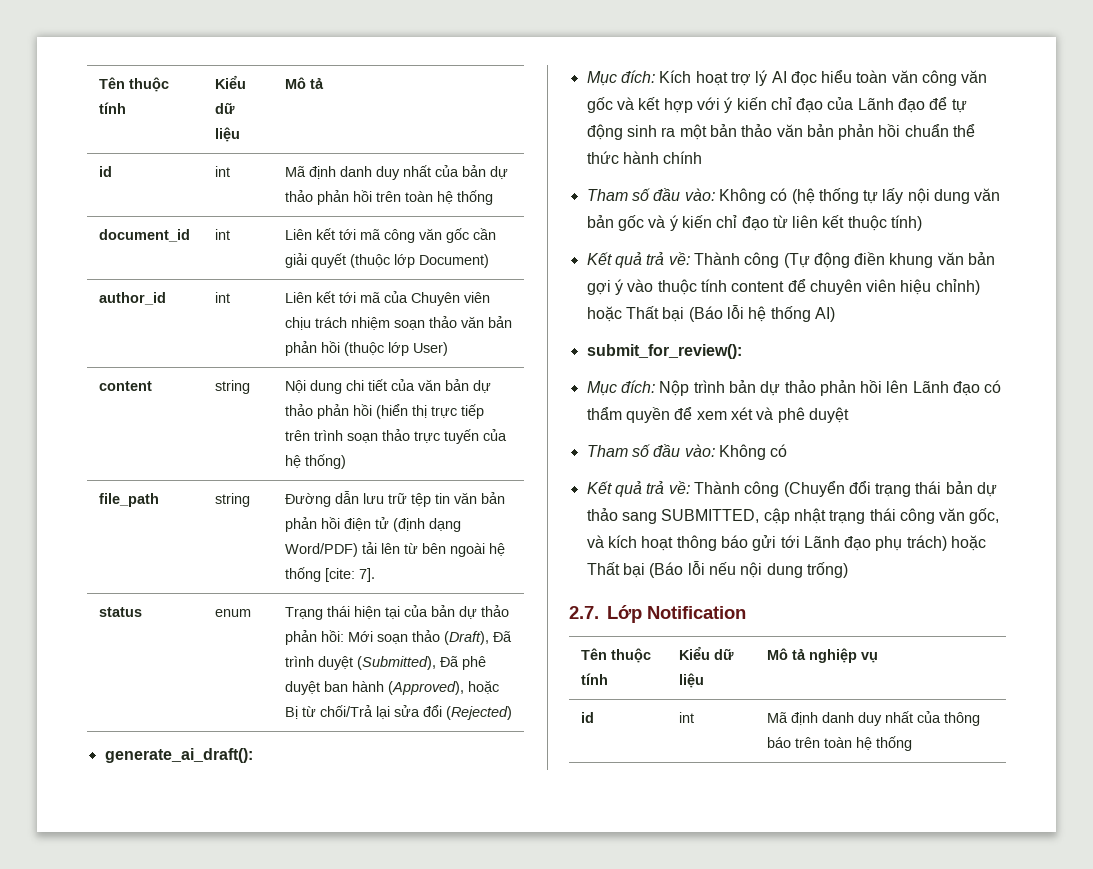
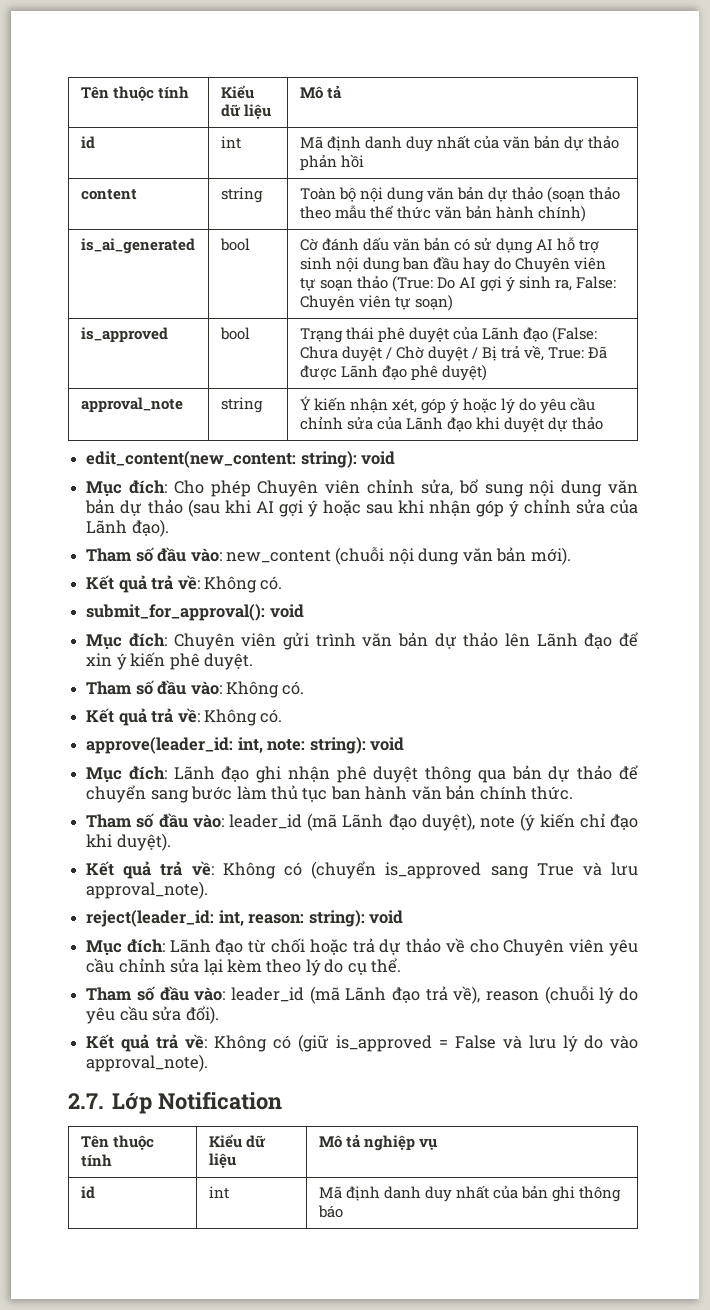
- id | int | Mã định danh duy nhất của bản dự thảo phản hồi trên toàn hệ thống
- document_id | int | Liên kết tới mã công văn gốc cần giải quyết (thuộc lớp Document)
- author_id | int | Liên kết tới mã của Chuyên viên chịu trách nhiệm soạn thảo văn bản phản hồi (thuộc lớp User)
- content | string | Nội dung chi tiết của văn bản dự thảo phản hồi (hiển thị trực tiếp trên trình soạn thảo trực tuyến của hệ thống)
- file_path | string | Đường dẫn lưu trữ tệp tin văn bản phản hồi điện tử (định dạng Word/PDF) tải lên từ bên ngoài hệ thống [cite: 7].
- status | enum | Trạng thái hiện tại của bản dự thảo phản hồi: Mới soạn thảo (Draft), Đã trình duyệt (Submitted), Đã phê duyệt ban hành (Approved), hoặc Bị từ chối/Trả lại sửa đổi (Rejected)
- generate_ai_draft():
- Mục đích: Kích hoạt trợ lý AI đọc hiểu toàn văn công văn gốc và kết hợp với ý kiến chỉ đạo của Lãnh đạo để tự động sinh ra một bản thảo văn bản phản hồi chuẩn thể thức hành chính
- Tham số đầu vào: Không có (hệ thống tự lấy nội dung văn bản gốc và ý kiến chỉ đạo từ liên kết thuộc tính)
- Kết quả trả về: Thành công (Tự động điền khung văn bản gợi ý vào thuộc tính content để chuyên viên hiệu chỉnh) hoặc Thất bại (Báo lỗi hệ thống AI)
- submit_for_review():
- Mục đích: Nộp trình bản dự thảo phản hồi lên Lãnh đạo có thẩm quyền để xem xét và phê duyệt
- Tham số đầu vào: Không có
- Kết quả trả về: Thành công (Chuyển đổi trạng thái bản dự thảo sang SUBMITTED, cập nhật trạng thái công văn gốc, và kích hoạt thông báo gửi tới Lãnh đạo phụ trách) hoặc Thất bại (Báo lỗi nếu nội dung trống)
+ id | int | Mã định danh duy nhất của văn bản dự thảo phản hồi
+ content | string | Toàn bộ nội dung văn bản dự thảo (soạn thảo theo mẫu thể thức văn bản hành chính)
+ is_ai_generated | bool | Cờ đánh dấu văn bản có sử dụng AI hỗ trợ sinh nội dung ban đầu hay do Chuyên viên tự soạn thảo (True: Do AI gợi ý sinh ra, False: Chuyên viên tự soạn)
+ is_approved | bool | Trạng thái phê duyệt của Lãnh đạo (False: Chưa duyệt / Chờ duyệt / Bị trả về, True: Đã được Lãnh đạo phê duyệt)
+ approval_note | string | Ý kiến nhận xét, góp ý hoặc lý do yêu cầu chỉnh sửa của Lãnh đạo khi duyệt dự thảo
+ edit_content(new_content: string): void
+ Mục đích: Cho phép Chuyên viên chỉnh sửa, bổ sung nội dung văn bản dự thảo (sau khi AI gợi ý hoặc sau khi nhận góp ý chỉnh sửa của Lãnh đạo).
+ Tham số đầu vào: new_content (chuỗi nội dung văn bản mới).
+ Kết quả trả về: Không có.
+ submit_for_approval(): void
+ Mục đích: Chuyên viên gửi trình văn bản dự thảo lên Lãnh đạo để xin ý kiến phê duyệt.
+ Tham số đầu vào: Không có.
+ Kết quả trả về: Không có.
+ approve(leader_id: int, note: string): void
+ Mục đích: Lãnh đạo ghi nhận phê duyệt thông qua bản dự thảo để chuyển sang bước làm thủ tục ban hành văn bản chính thức.
+ Tham số đầu vào: leader_id (mã Lãnh đạo duyệt), note (ý kiến chỉ đạo khi duyệt).
+ Kết quả trả về: Không có (chuyển is_approved sang True và lưu approval_note).
+ reject(leader_id: int, reason: string): void
+ Mục đích: Lãnh đạo từ chối hoặc trả dự thảo về cho Chuyên viên yêu cầu chỉnh sửa lại kèm theo lý do cụ thể.
+ Tham số đầu vào: leader_id (mã Lãnh đạo trả về), reason (chuỗi lý do yêu cầu sửa đổi).
+ Kết quả trả về: Không có (giữ is_approved = False và lưu lý do vào approval_note).
- id | int | Mã định danh duy nhất của thông báo trên toàn hệ thống
+ id | int | Mã định danh duy nhất của bản ghi thông báo

